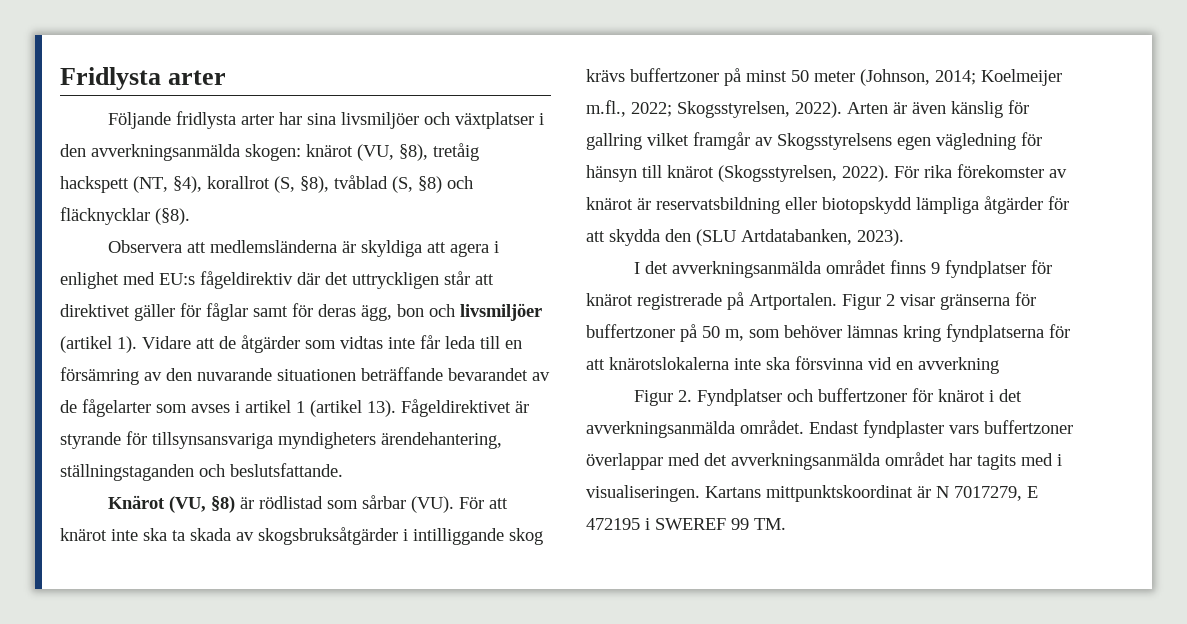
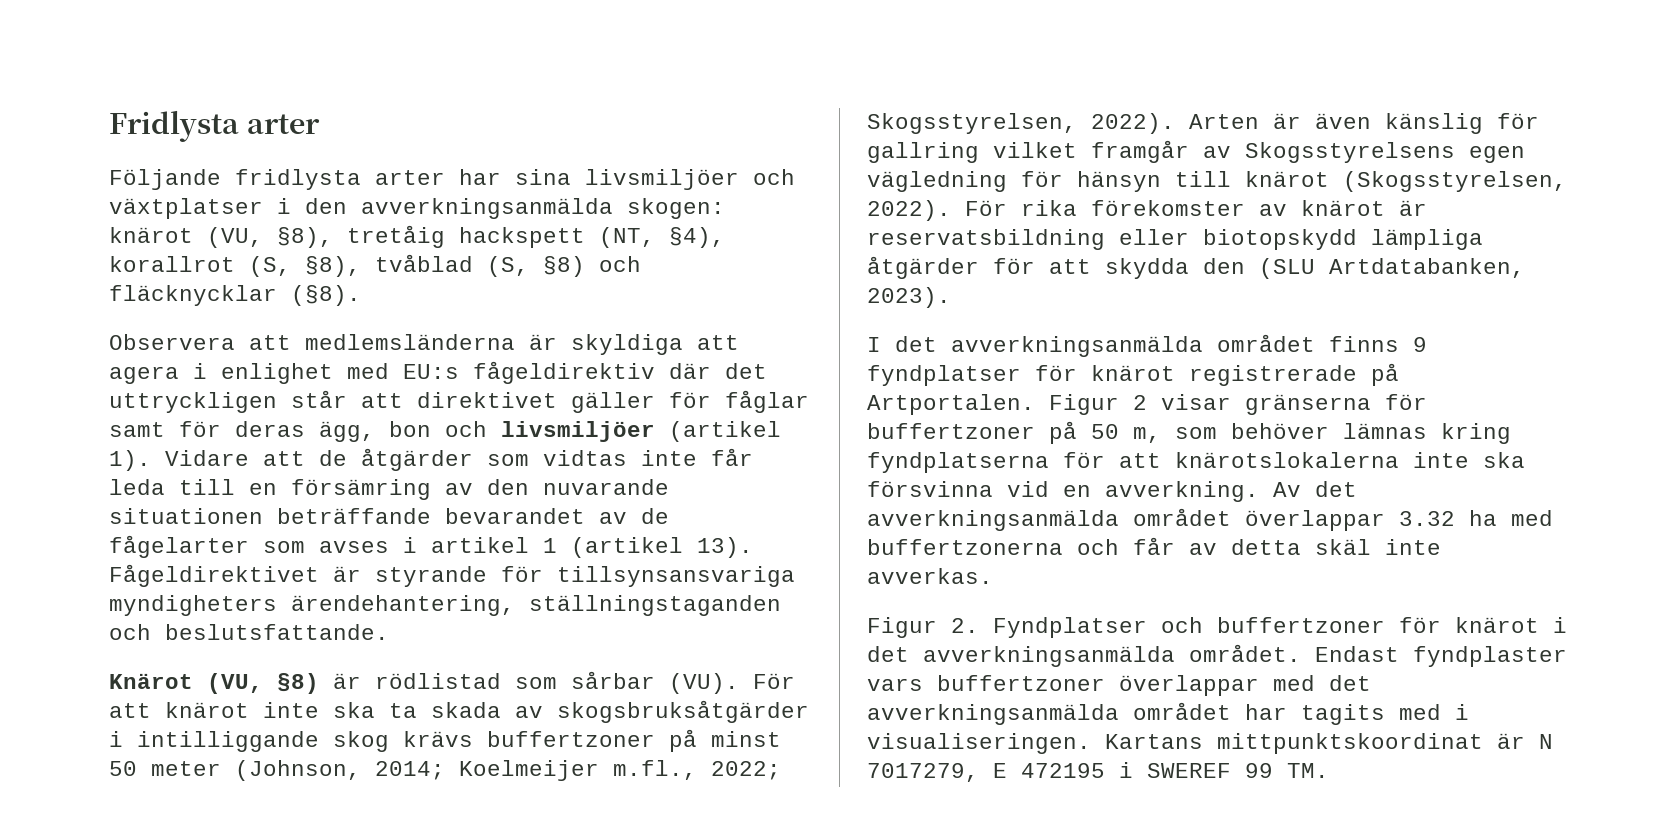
- Figur 2 visar gränserna för buffertzoner på 50 m, som behöver lämnas kring fyndplatserna för att knärotslokalerna inte ska försvinna vid en avverkning
+ Figur 2 visar gränserna för buffertzoner på 50 m, som behöver lämnas kring fyndplatserna för att knärotslokalerna inte ska försvinna vid en avverkning. Av det avverkningsanmälda området överlappar 3.32 ha med buffertzonerna och får av detta skäl inte avverkas.

